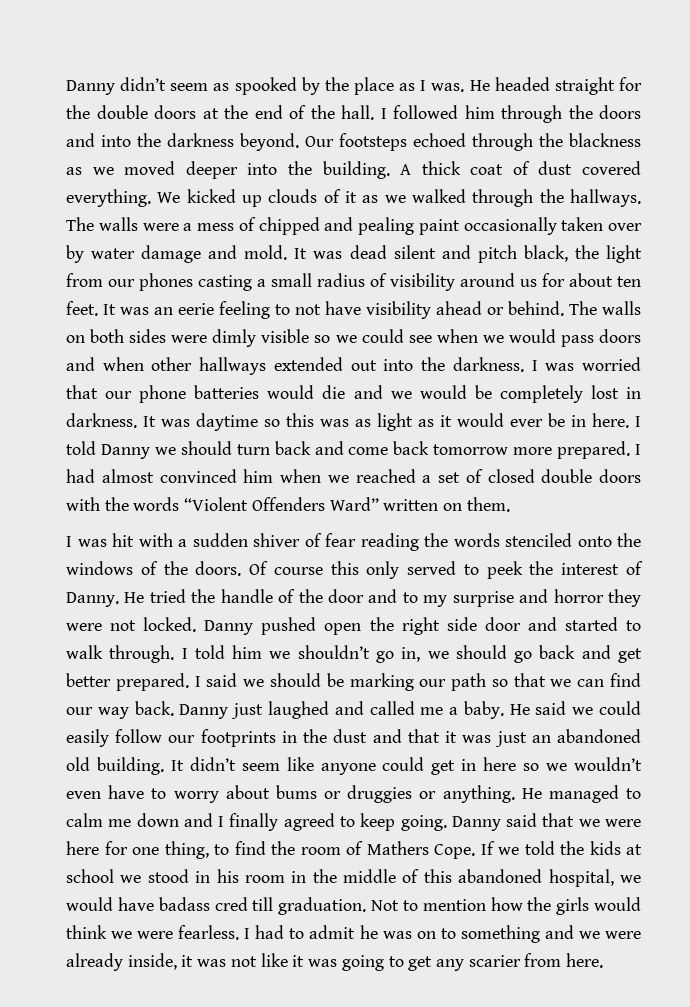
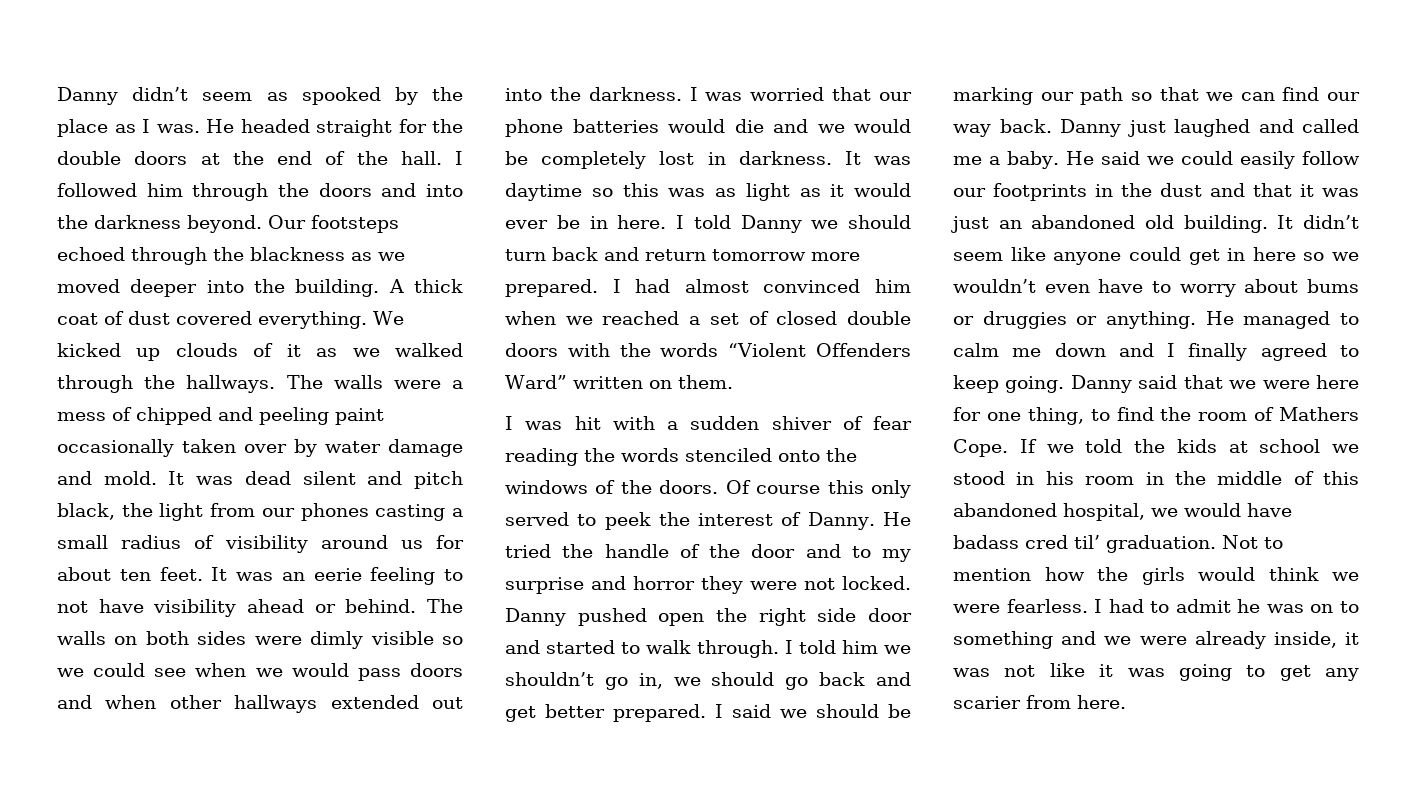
- The walls were a mess of chipped and pealing paint occasionally taken over by water damage and mold.
+ The walls were a mess of chipped and peeling paint occasionally taken over by water damage and mold.
- I told Danny we should turn back and come back tomorrow more prepared.
+ I told Danny we should turn back and return tomorrow more prepared.
- If we told the kids at school we stood in his room in the middle of this abandoned hospital, we would have badass cred till graduation.
+ If we told the kids at school we stood in his room in the middle of this abandoned hospital, we would have badass cred til’ graduation.

